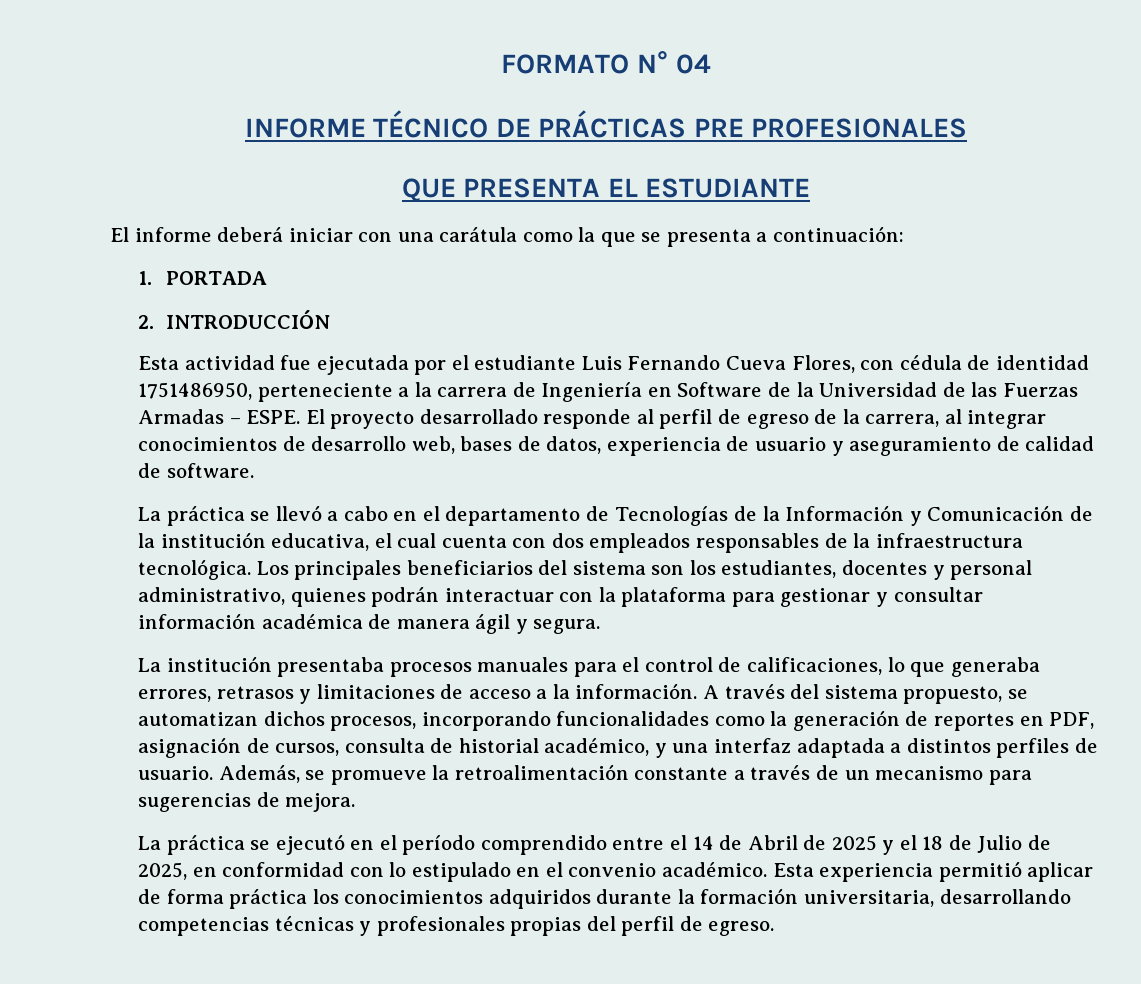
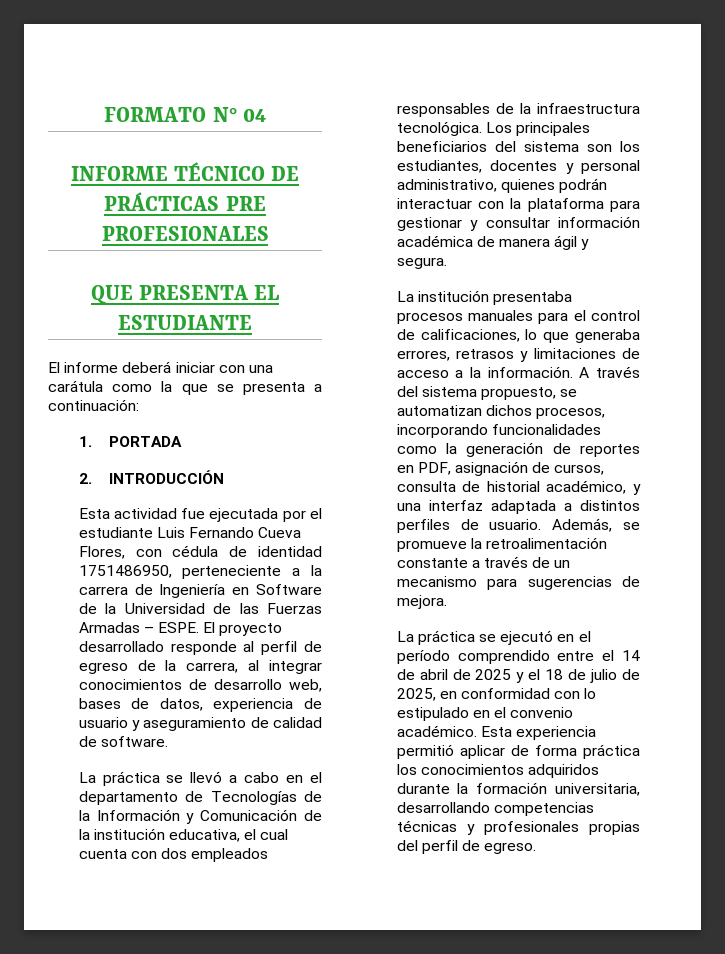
- La práctica se ejecutó en el período comprendido entre el 14 de Abril de 2025 y el 18 de Julio de 2025, en conformidad con lo estipulado en el convenio académico.
+ La práctica se ejecutó en el período comprendido entre el 14 de abril de 2025 y el 18 de julio de 2025, en conformidad con lo estipulado en el convenio académico.

